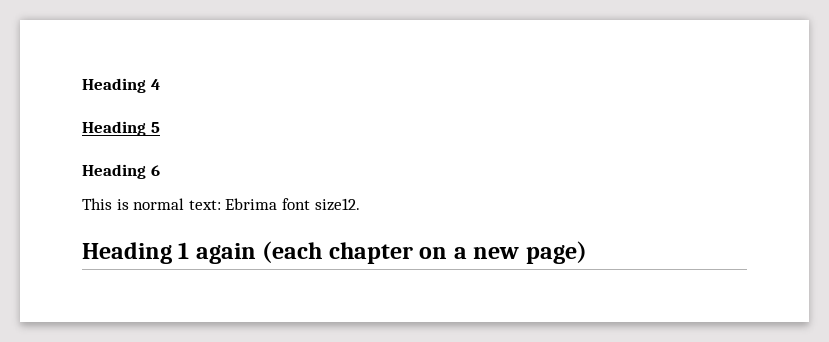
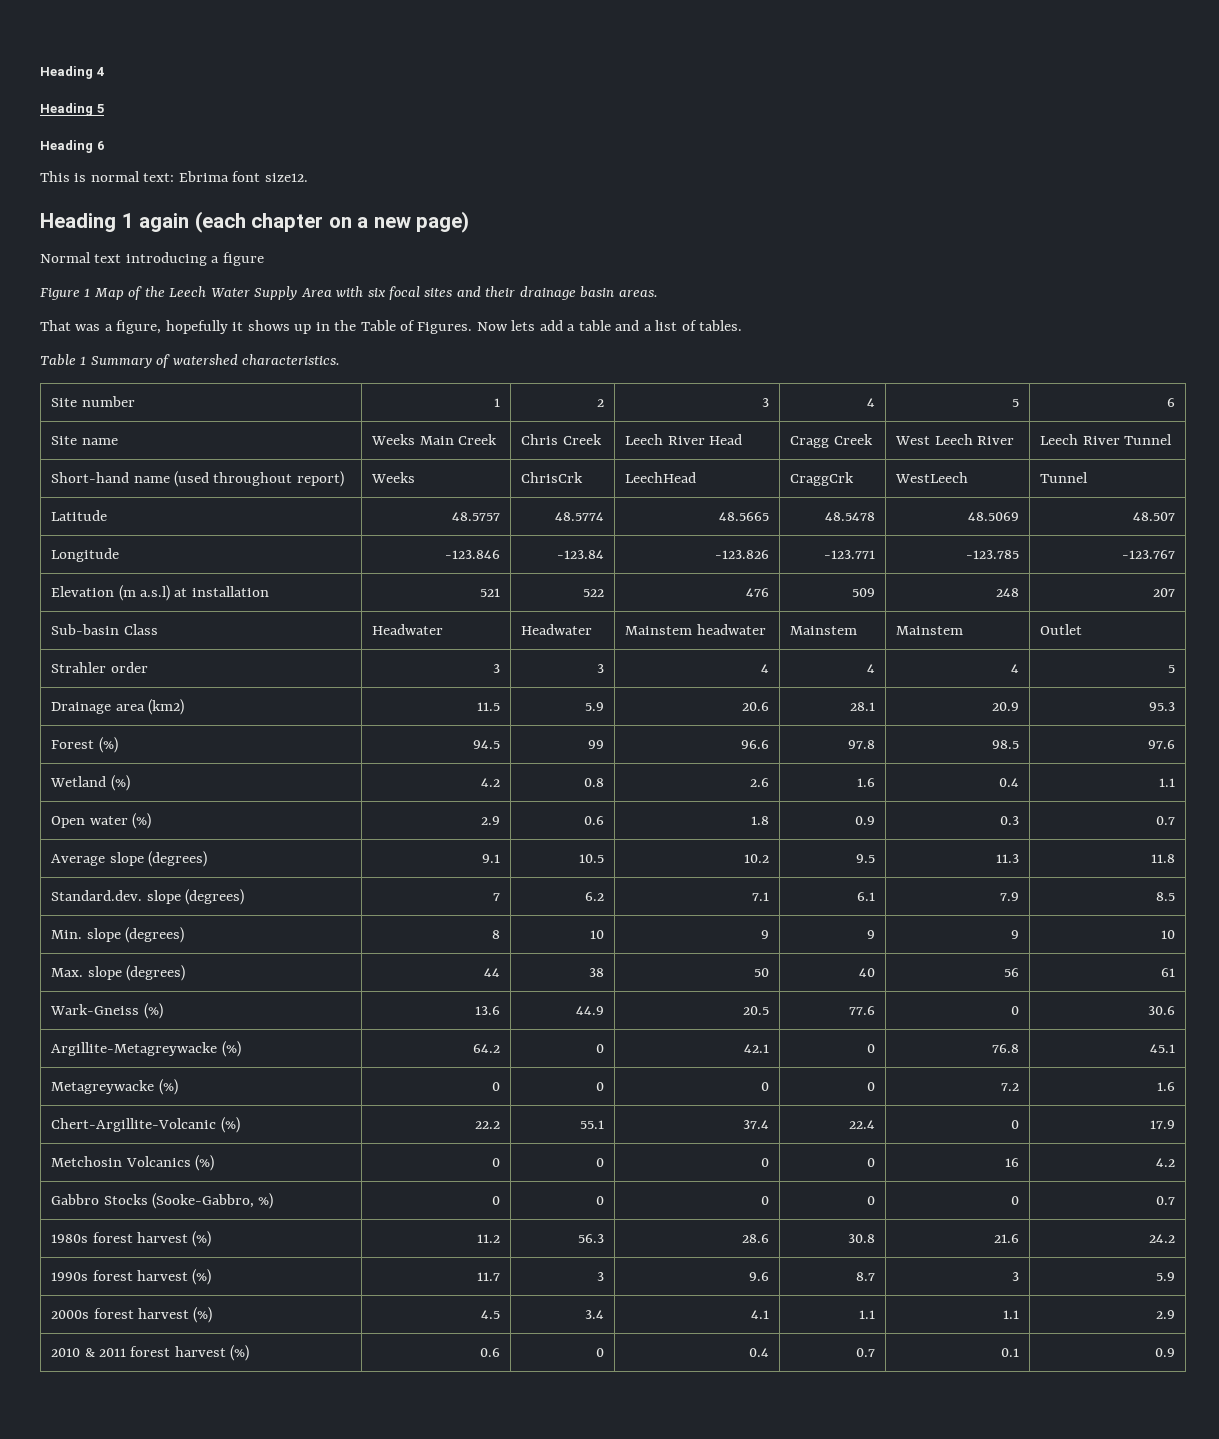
+ Normal text introducing a figure
+ Figure 1 Map of the Leech Water Supply Area with six focal sites and their drainage basin areas.
+ That was a figure, hopefully it shows up in the Table of Figures. Now lets add a table and a list of tables.
+ Table 1 Summary of watershed characteristics.
+ Site number | 1 | 2 | 3 | 4 | 5 | 6
+ Site name | Weeks Main Creek | Chris Creek | Leech River Head | Cragg Creek | West Leech River | Leech River Tunnel
+ Short-hand name (used throughout report) | Weeks | ChrisCrk | LeechHead | CraggCrk | WestLeech | Tunnel
+ Latitude | 48.5757 | 48.5774 | 48.5665 | 48.5478 | 48.5069 | 48.507
+ Longitude | -123.846 | -123.84 | -123.826 | -123.771 | -123.785 | -123.767
+ Elevation (m a.s.l) at installation | 521 | 522 | 476 | 509 | 248 | 207
+ Sub-basin Class | Headwater | Headwater | Mainstem headwater | Mainstem | Mainstem | Outlet
+ Strahler order | 3 | 3 | 4 | 4 | 4 | 5
+ Drainage area (km2) | 11.5 | 5.9 | 20.6 | 28.1 | 20.9 | 95.3
+ Forest (%) | 94.5 | 99 | 96.6 | 97.8 | 98.5 | 97.6
+ Wetland (%) | 4.2 | 0.8 | 2.6 | 1.6 | 0.4 | 1.1
+ Open water (%) | 2.9 | 0.6 | 1.8 | 0.9 | 0.3 | 0.7
+ Average slope (degrees) | 9.1 | 10.5 | 10.2 | 9.5 | 11.3 | 11.8
+ Standard.dev. slope (degrees) | 7 | 6.2 | 7.1 | 6.1 | 7.9 | 8.5
+ Min. slope (degrees) | 8 | 10 | 9 | 9 | 9 | 10
+ Max. slope (degrees) | 44 | 38 | 50 | 40 | 56 | 61
+ Wark-Gneiss (%) | 13.6 | 44.9 | 20.5 | 77.6 | 0 | 30.6
+ Argillite-Metagreywacke (%) | 64.2 | 0 | 42.1 | 0 | 76.8 | 45.1
+ Metagreywacke (%) | 0 | 0 | 0 | 0 | 7.2 | 1.6
+ Chert-Argillite-Volcanic (%) | 22.2 | 55.1 | 37.4 | 22.4 | 0 | 17.9
+ Metchosin Volcanics (%) | 0 | 0 | 0 | 0 | 16 | 4.2
+ Gabbro Stocks (Sooke-Gabbro, %) | 0 | 0 | 0 | 0 | 0 | 0.7
+ 1980s forest harvest (%) | 11.2 | 56.3 | 28.6 | 30.8 | 21.6 | 24.2
+ 1990s forest harvest (%) | 11.7 | 3 | 9.6 | 8.7 | 3 | 5.9
+ 2000s forest harvest (%) | 4.5 | 3.4 | 4.1 | 1.1 | 1.1 | 2.9
+ 2010 & 2011 forest harvest (%) | 0.6 | 0 | 0.4 | 0.7 | 0.1 | 0.9

